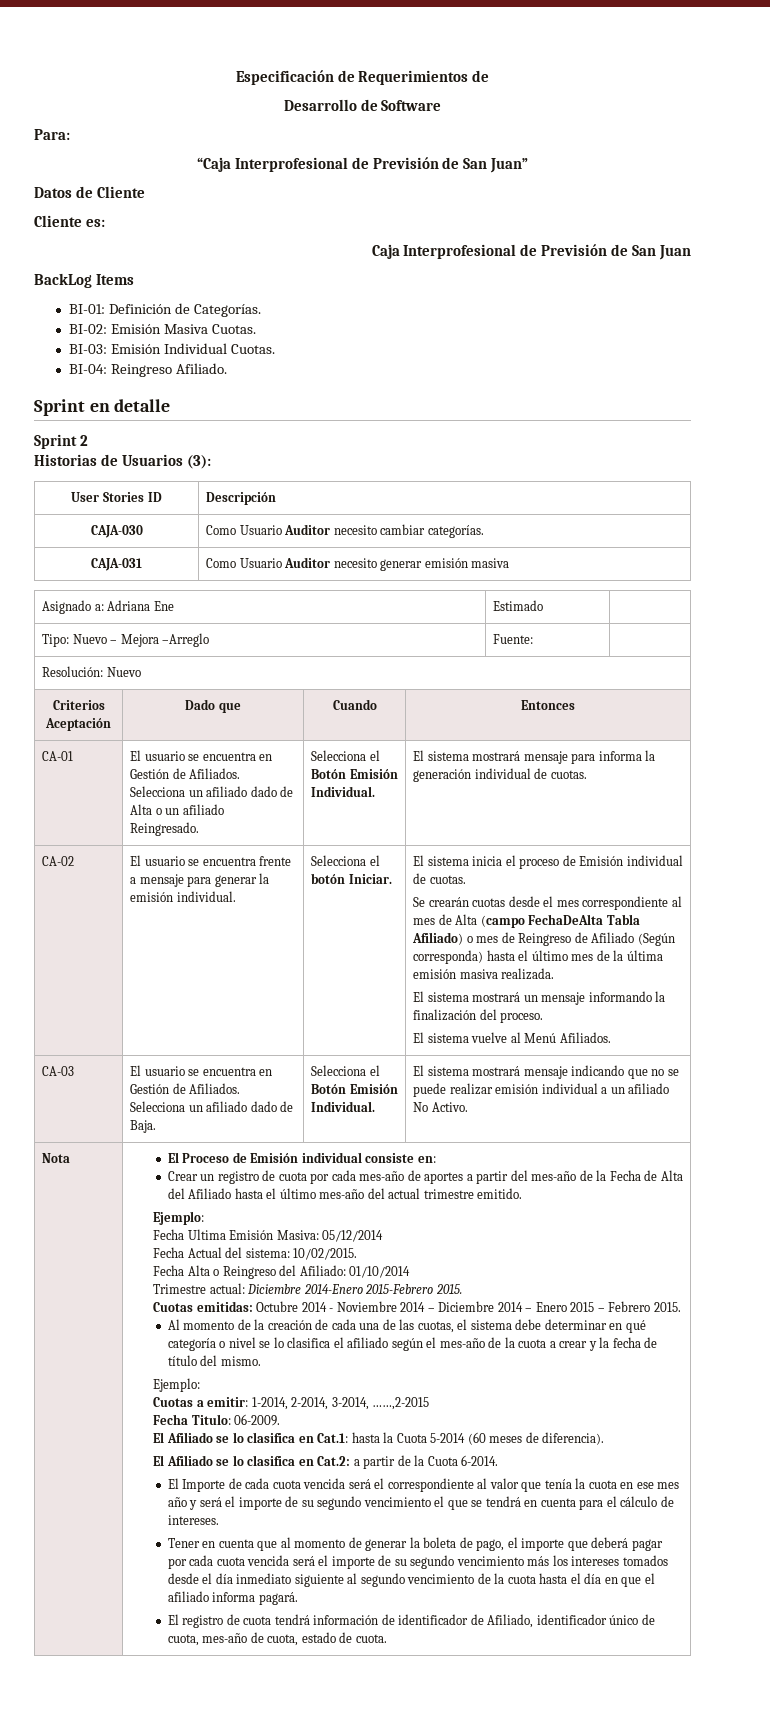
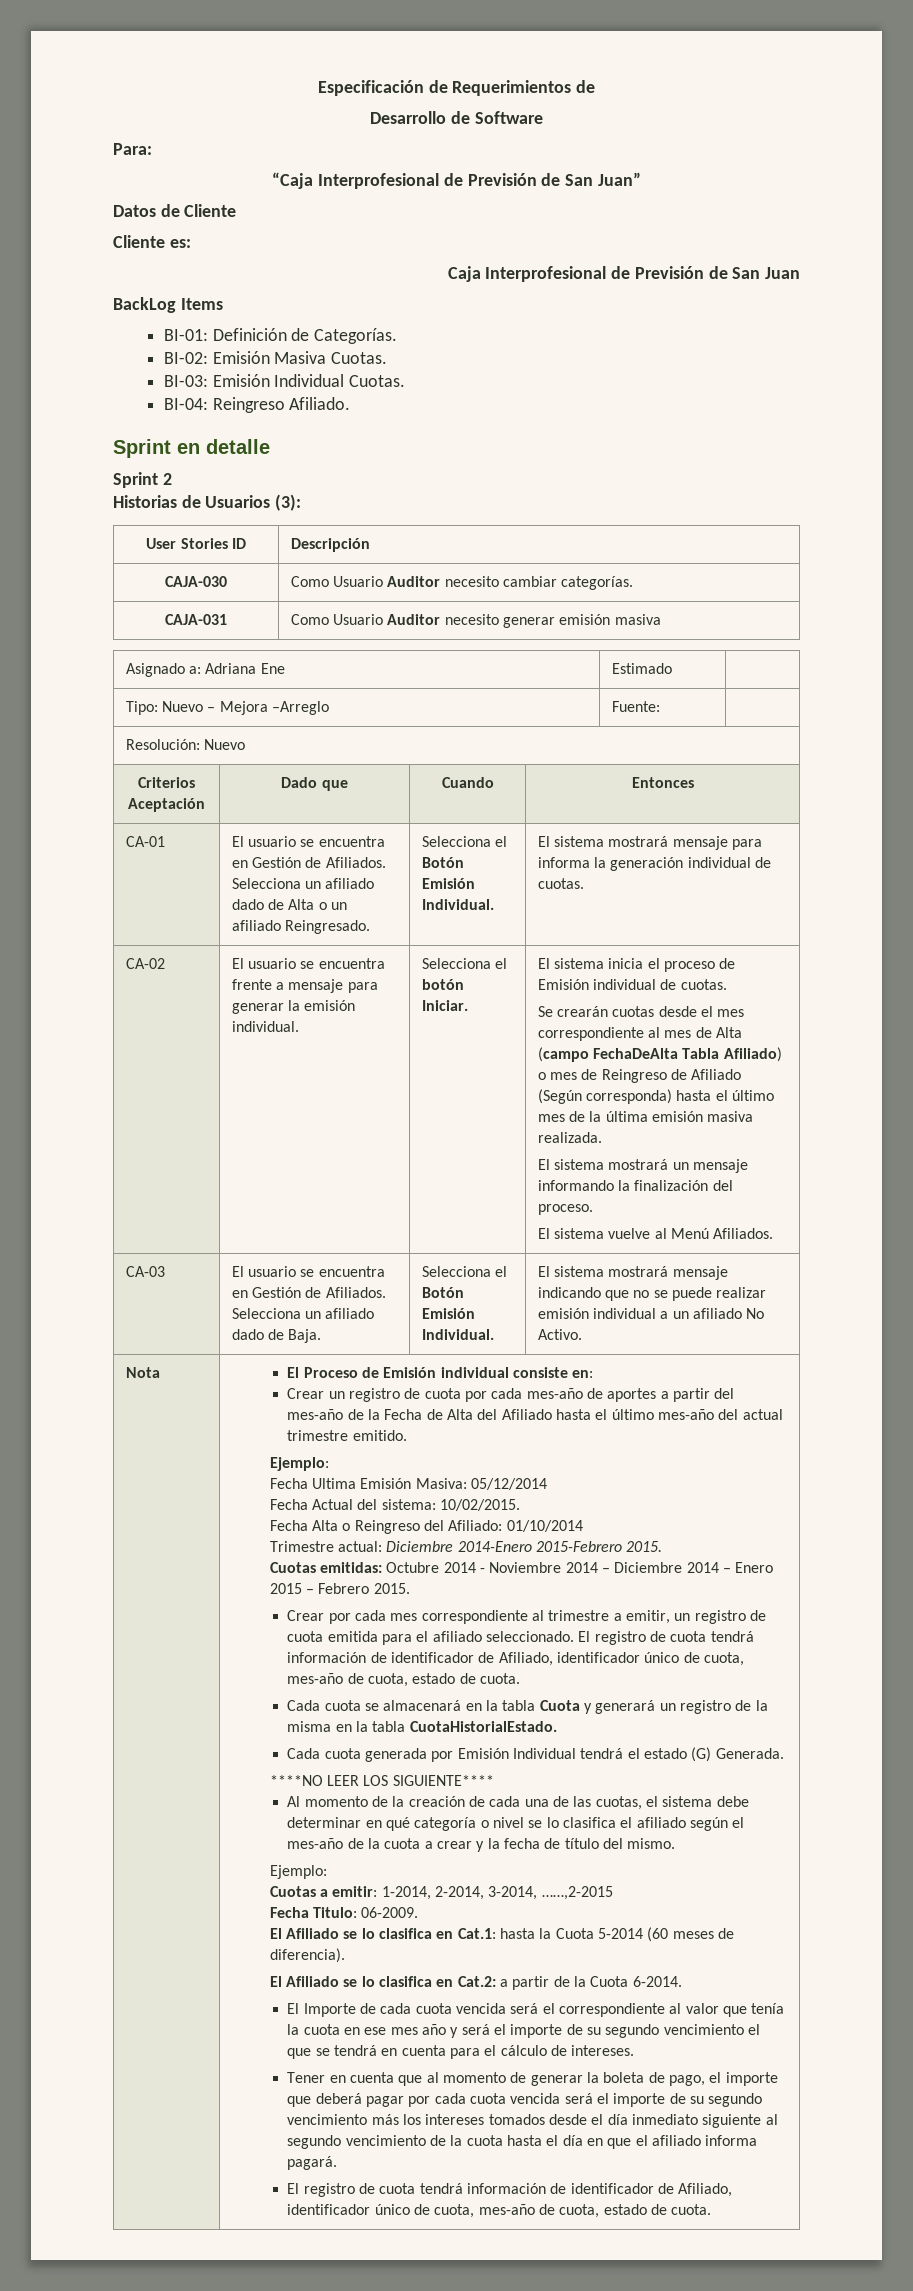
+ Crear por cada mes correspondiente al trimestre a emitir, un registro de cuota emitida para el afiliado seleccionado. El registro de cuota tendrá información de identificador de Afiliado, identificador único de cuota, mes-año de cuota, estado de cuota.
+ Cada cuota se almacenará en la tabla Cuota y generará un registro de la misma en la tabla CuotaHistorialEstado.
+ Cada cuota generada por Emisión Individual tendrá el estado (G) Generada.
+ ****NO LEER LOS SIGUIENTE****

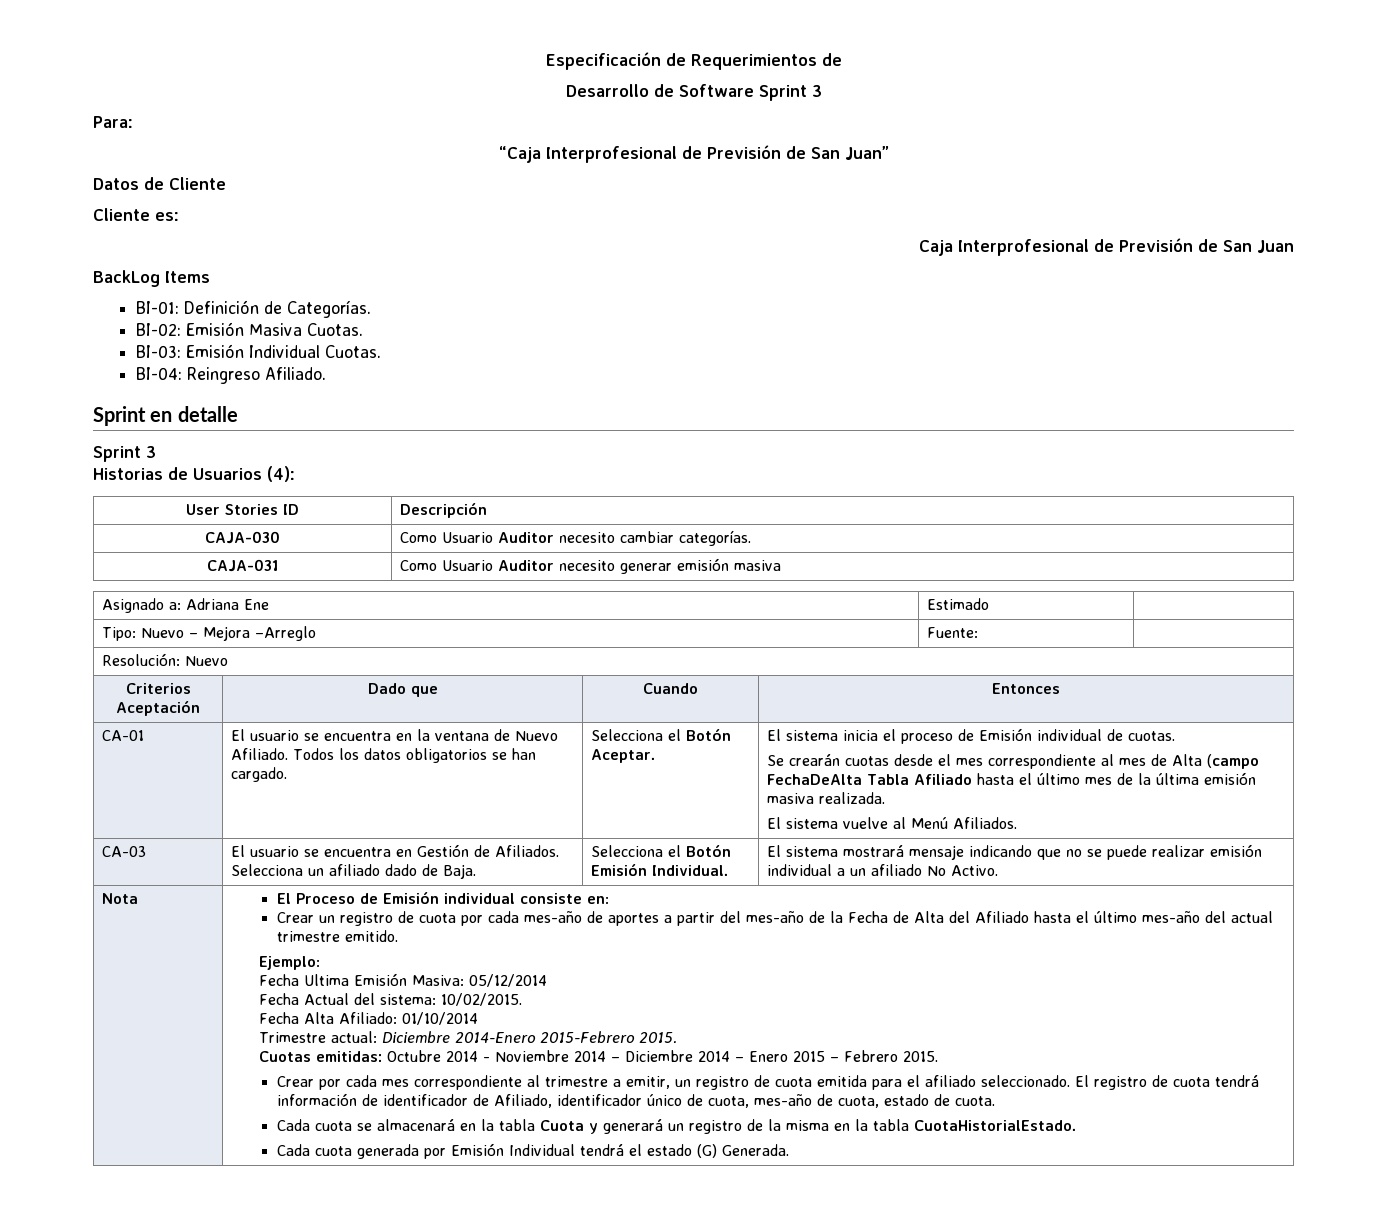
- Desarrollo de Software
+ Desarrollo de Software Sprint 3
  Sprint en detalle
- Sprint 2
+ Sprint 3
- Historias de Usuarios (3):
+ Historias de Usuarios (4):
- El usuario se encuentra en Gestión de Afiliados. Selecciona un afiliado dado de Alta o un afiliado Reingresado. | Selecciona el Botón Emisión Individual. | El sistema mostrará mensaje para informa la generación individual de cuotas.
- CA-02 | El usuario se encuentra frente a mensaje para generar la emisión individual. | Selecciona el botón Iniciar.
+ El usuario se encuentra en la ventana de Nuevo Afiliado. Todos los datos obligatorios se han cargado. | Selecciona el Botón Aceptar.
- Se crearán cuotas desde el mes correspondiente al mes de Alta (campo FechaDeAlta Tabla Afiliado) o mes de Reingreso de Afiliado (Según corresponda) hasta el último mes de la última emisión masiva realizada.
+ Se crearán cuotas desde el mes correspondiente al mes de Alta (campo FechaDeAlta Tabla Afiliado hasta el último mes de la última emisión masiva realizada.
- El sistema mostrará un mensaje informando la finalización del proceso.
- Fecha Alta o Reingreso del Afiliado: 01/10/2014
+ Fecha Alta Afiliado: 01/10/2014
- ****NO LEER LOS SIGUIENTE****
- Al momento de la creación de cada una de las cuotas, el sistema debe determinar en qué categoría o nivel se lo clasifica el afiliado según el mes-año de la cuota a crear y la fecha de título del mismo.
- Ejemplo:
- Cuotas a emitir: 1-2014, 2-2014, 3-2014, ……,2-2015
- Fecha Titulo: 06-2009.
- El Afiliado se lo clasifica en Cat.1: hasta la Cuota 5-2014 (60 meses de diferencia).
- El Afiliado se lo clasifica en Cat.2: a partir de la Cuota 6-2014.
- El Importe de cada cuota vencida será el correspondiente al valor que tenía la cuota en ese mes año y será el importe de su segundo vencimiento el que se tendrá en cuenta para el cálculo de intereses.
- Tener en cuenta que al momento de generar la boleta de pago, el importe que deberá pagar por cada cuota vencida será el importe de su segundo vencimiento más los intereses tomados desde el día inmediato siguiente al segundo vencimiento de la cuota hasta el día en que el afiliado informa pagará.
- El registro de cuota tendrá información de identificador de Afiliado, identificador único de cuota, mes-año de cuota, estado de cuota.

